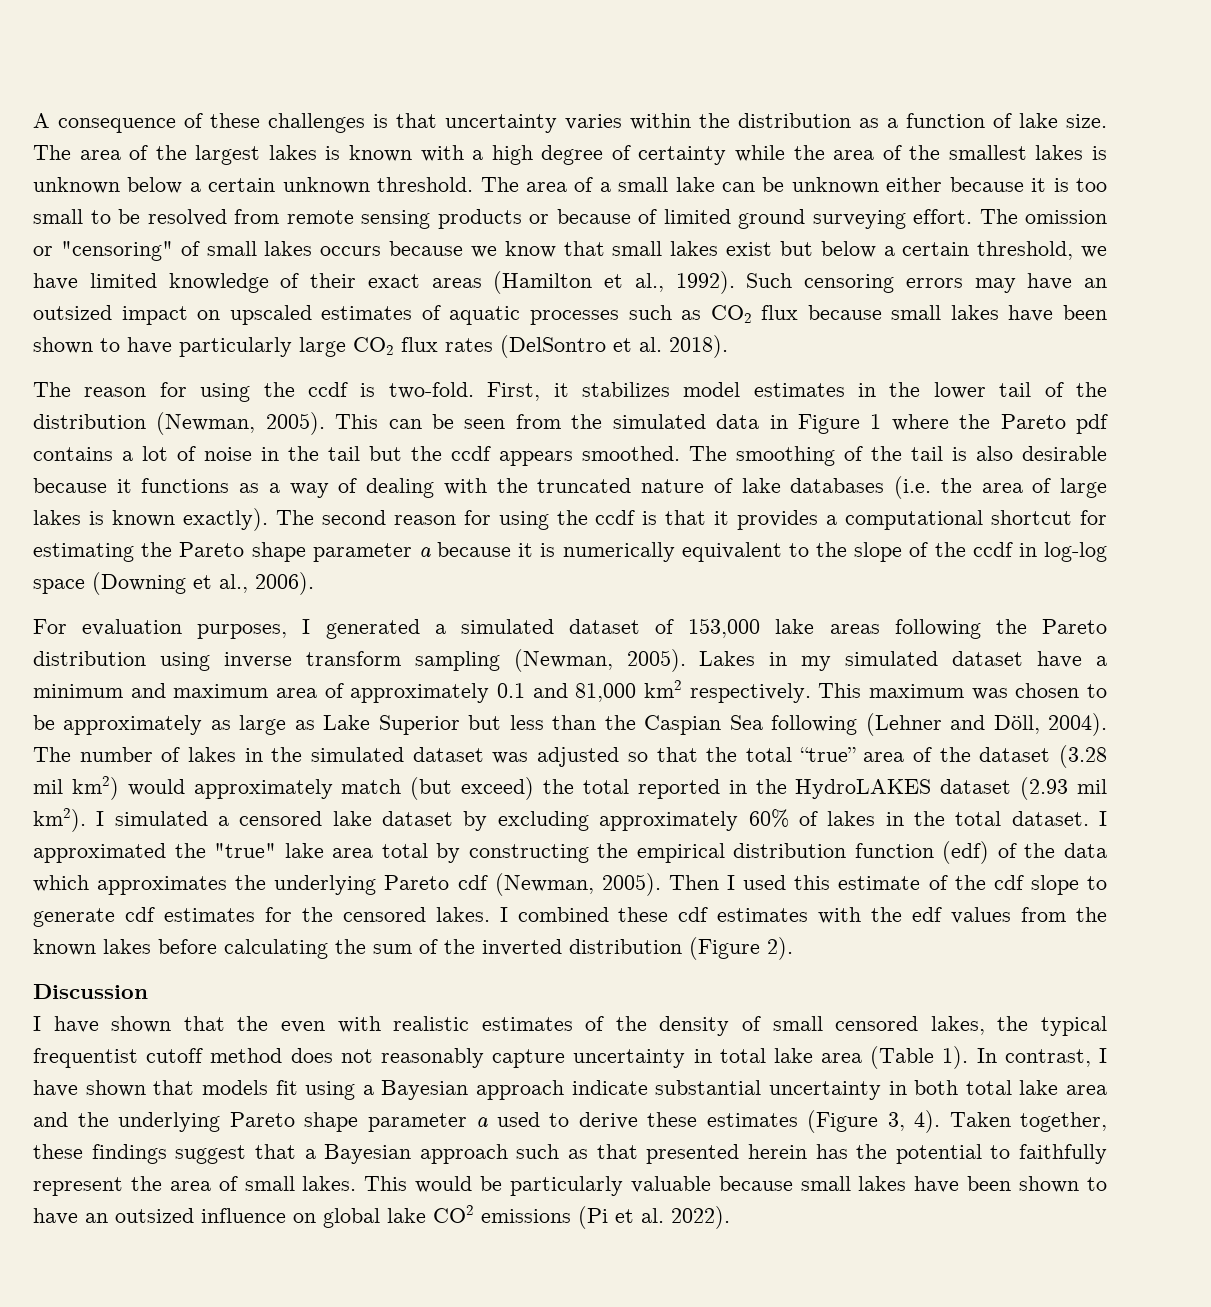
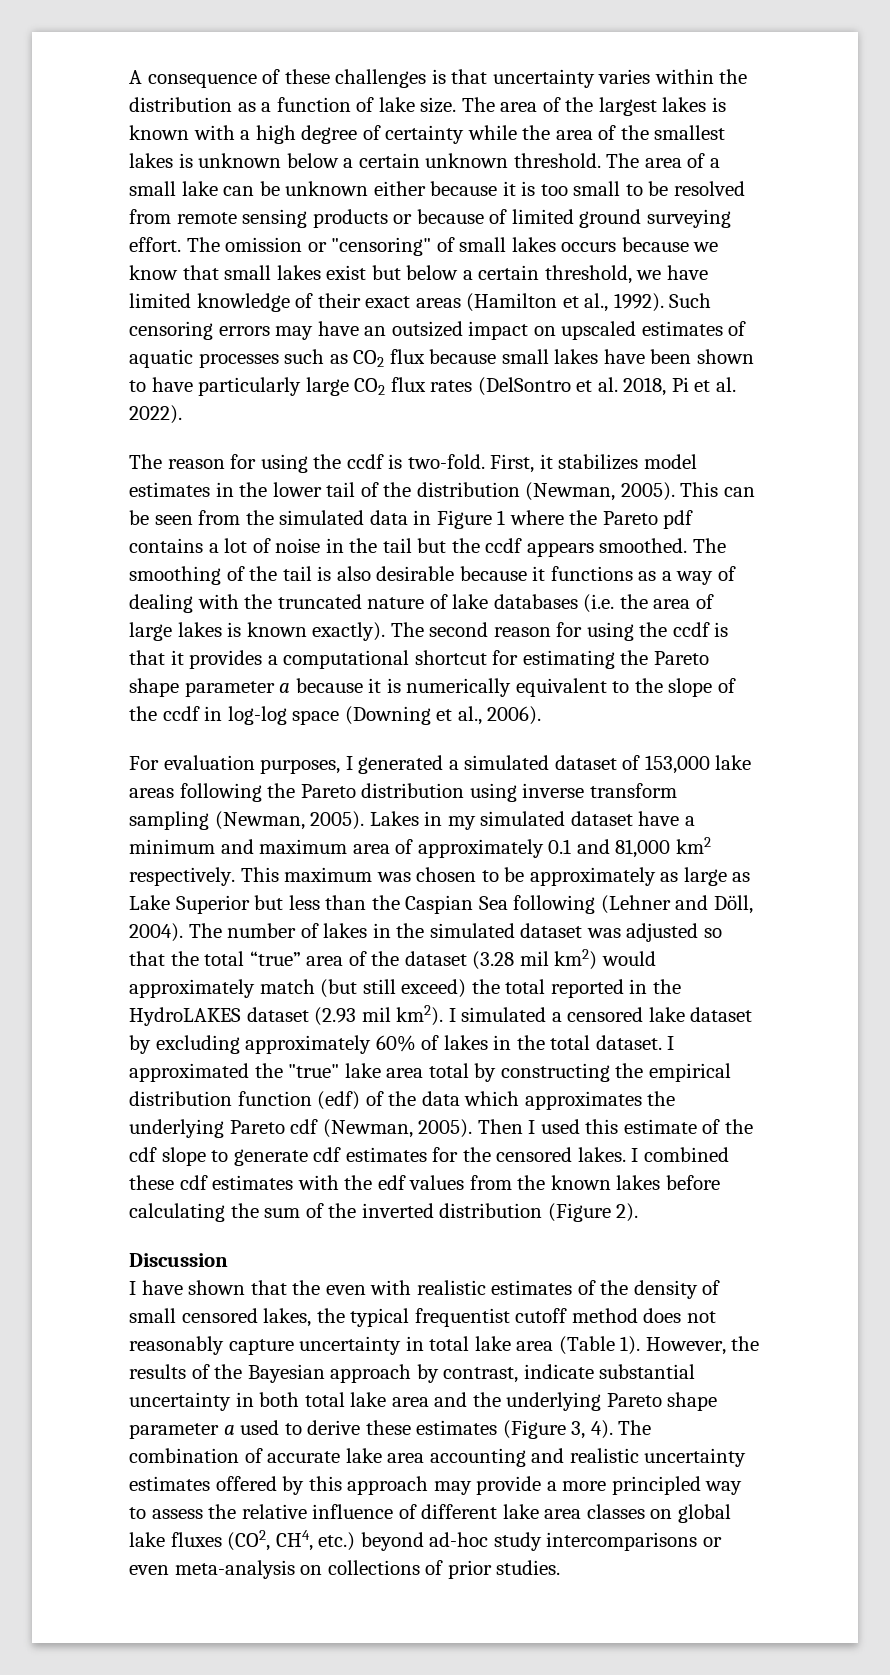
- Such censoring errors may have an outsized impact on upscaled estimates of aquatic processes such as CO2 flux because small lakes have been shown to have particularly large CO2 flux rates (DelSontro et al. 2018).
+ Such censoring errors may have an outsized impact on upscaled estimates of aquatic processes such as CO2 flux because small lakes have been shown to have particularly large CO2 flux rates (DelSontro et al. 2018, Pi et al. 2022).
- The number of lakes in the simulated dataset was adjusted so that the total “true” area of the dataset (3.28 mil km2) would approximately match (but exceed) the total reported in the HydroLAKES dataset (2.93 mil km2).
+ The number of lakes in the simulated dataset was adjusted so that the total “true” area of the dataset (3.28 mil km2) would approximately match (but still exceed) the total reported in the HydroLAKES dataset (2.93 mil km2).
- In contrast, I have shown that models fit using a Bayesian approach indicate substantial uncertainty in both total lake area and the underlying Pareto shape parameter a used to derive these estimates (Figure 3, 4).
+ However, the results of the Bayesian approach by contrast, indicate substantial uncertainty in both total lake area and the underlying Pareto shape parameter a used to derive these estimates (Figure 3, 4).
- Taken together, these findings suggest that a Bayesian approach such as that presented herein has the potential to faithfully represent the area of small lakes. This would be particularly valuable because small lakes have been shown to have an outsized influence on global lake CO2 emissions (Pi et al. 2022).
+ The combination of accurate lake area accounting and realistic uncertainty estimates offered by this approach may provide a more principled way to assess the relative influence of different lake area classes on global lake fluxes (CO2, CH4, etc.) beyond ad-hoc study intercomparisons or even meta-analysis on collections of prior studies.

